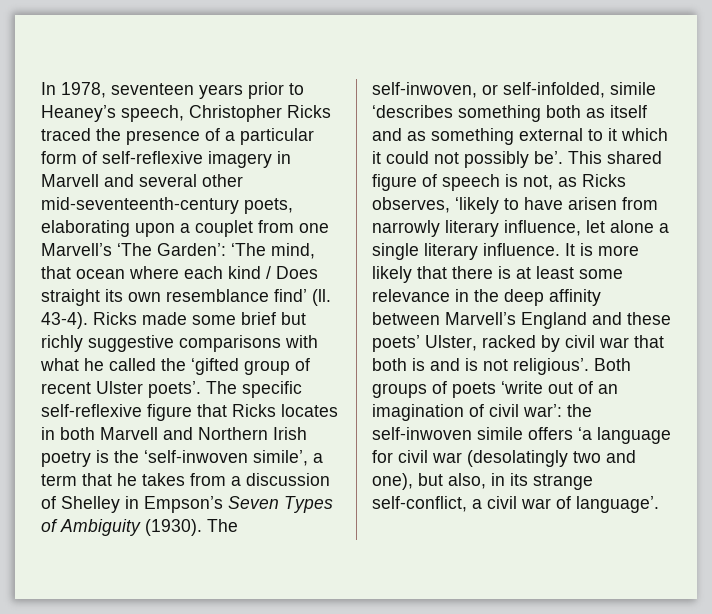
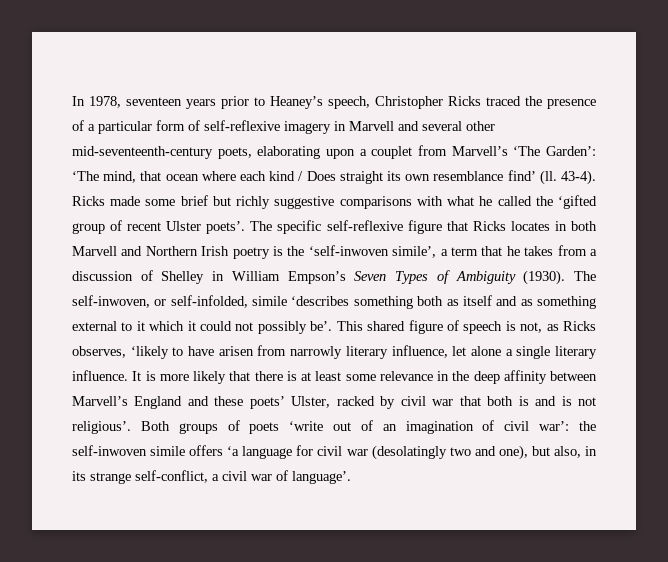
- In 1978, seventeen years prior to Heaney’s speech, Christopher Ricks traced the presence of a particular form of self-reflexive imagery in Marvell and several other mid-seventeenth-century poets, elaborating upon a couplet from one Marvell’s ‘The Garden’: ‘The mind, that ocean where each kind / Does straight its own resemblance find’ (ll.
+ In 1978, seventeen years prior to Heaney’s speech, Christopher Ricks traced the presence of a particular form of self-reflexive imagery in Marvell and several other mid-seventeenth-century poets, elaborating upon a couplet from Marvell’s ‘The Garden’: ‘The mind, that ocean where each kind / Does straight its own resemblance find’ (ll.
- The specific self-reflexive figure that Ricks locates in both Marvell and Northern Irish poetry is the ‘self-inwoven simile’, a term that he takes from a discussion of Shelley in Empson’s Seven Types of Ambiguity (1930).
+ The specific self-reflexive figure that Ricks locates in both Marvell and Northern Irish poetry is the ‘self-inwoven simile’, a term that he takes from a discussion of Shelley in William Empson’s Seven Types of Ambiguity (1930).

